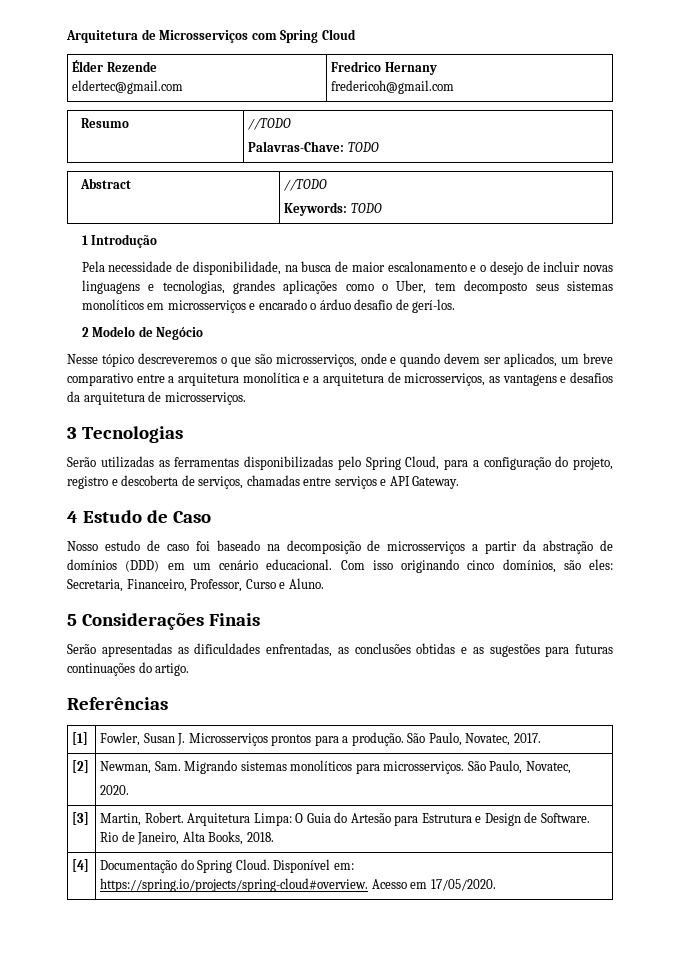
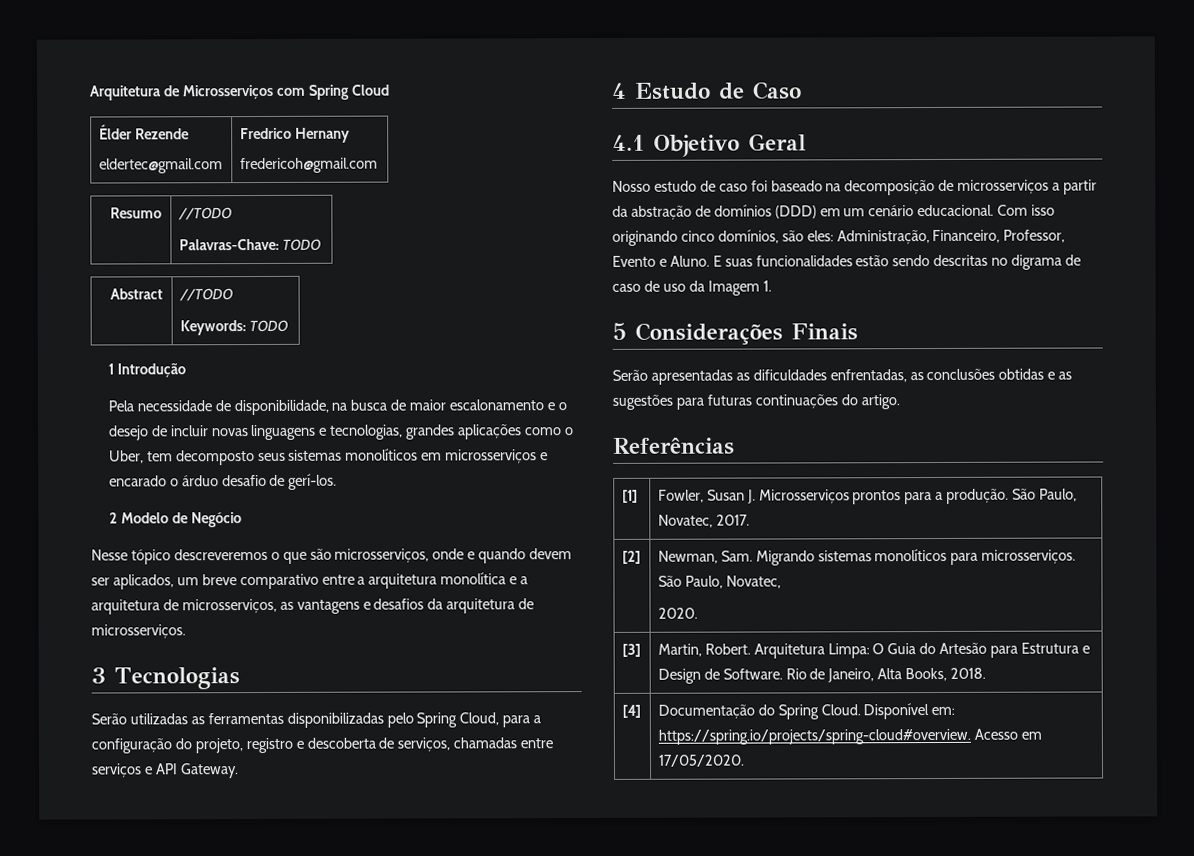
+ 4.1 Objetivo Geral
- Com isso originando cinco domínios, são eles: Secretaria, Financeiro, Professor, Curso e Aluno.
+ Com isso originando cinco domínios, são eles: Administração, Financeiro, Professor, Evento e Aluno. E suas funcionalidades estão sendo descritas no digrama de caso de uso da Imagem 1.

